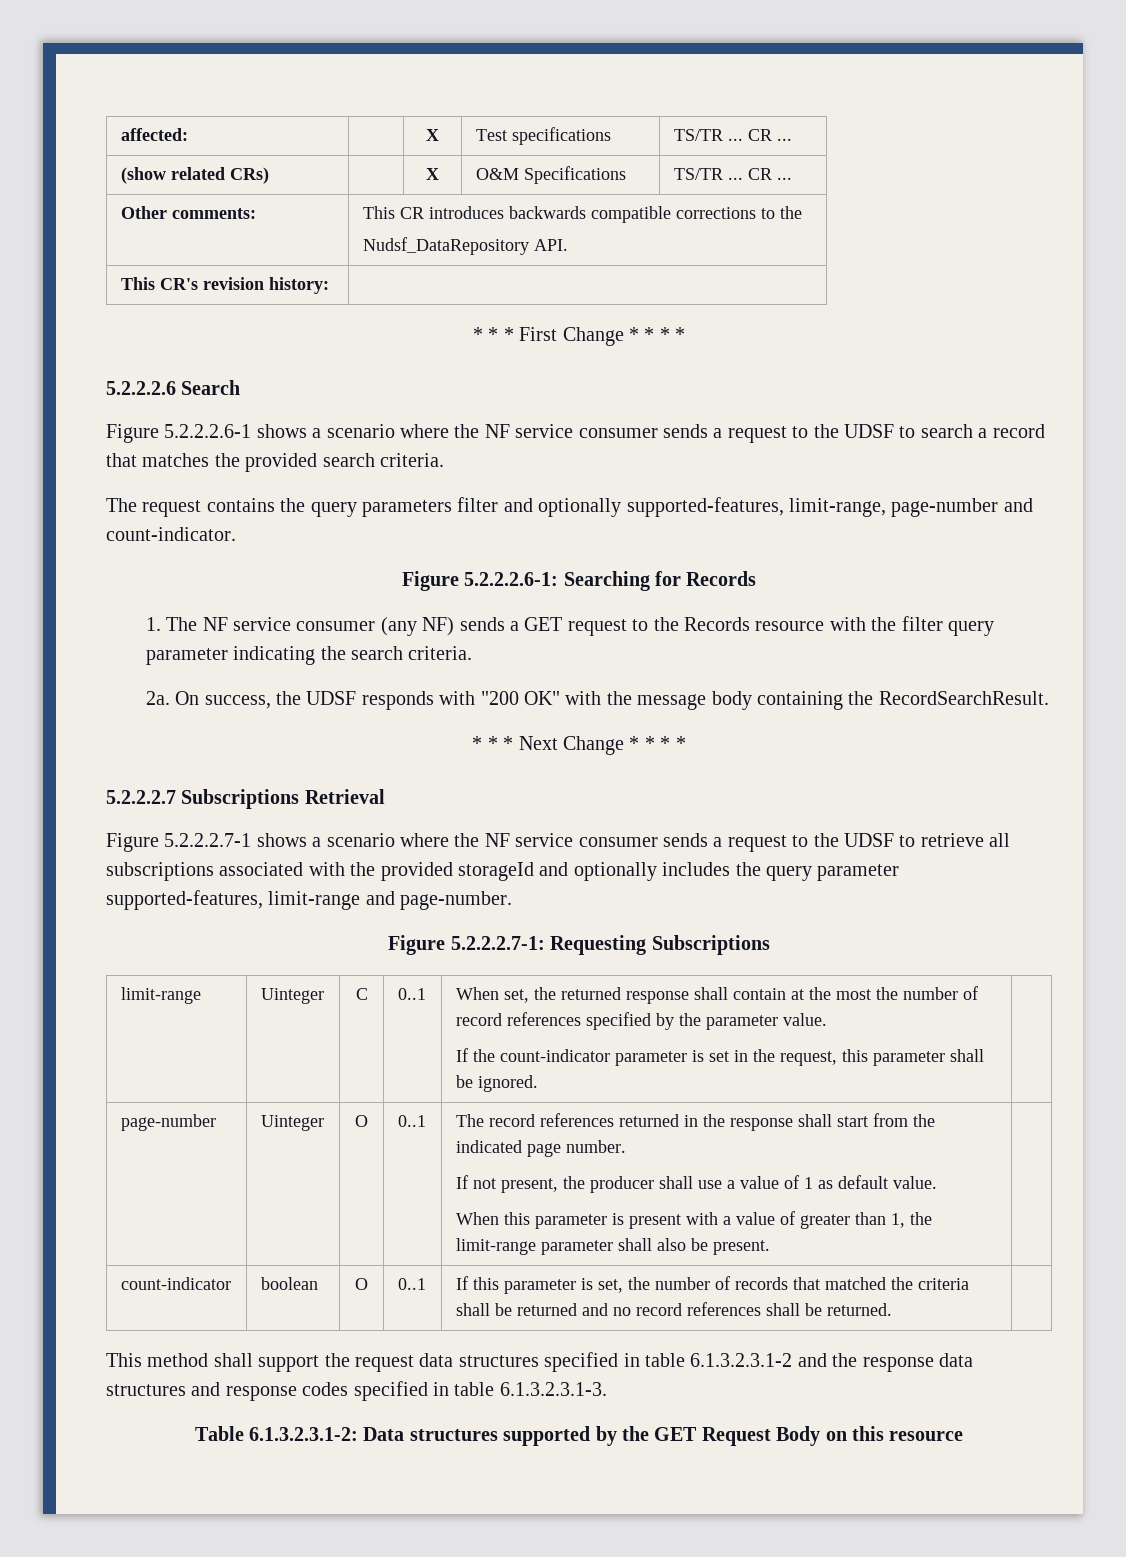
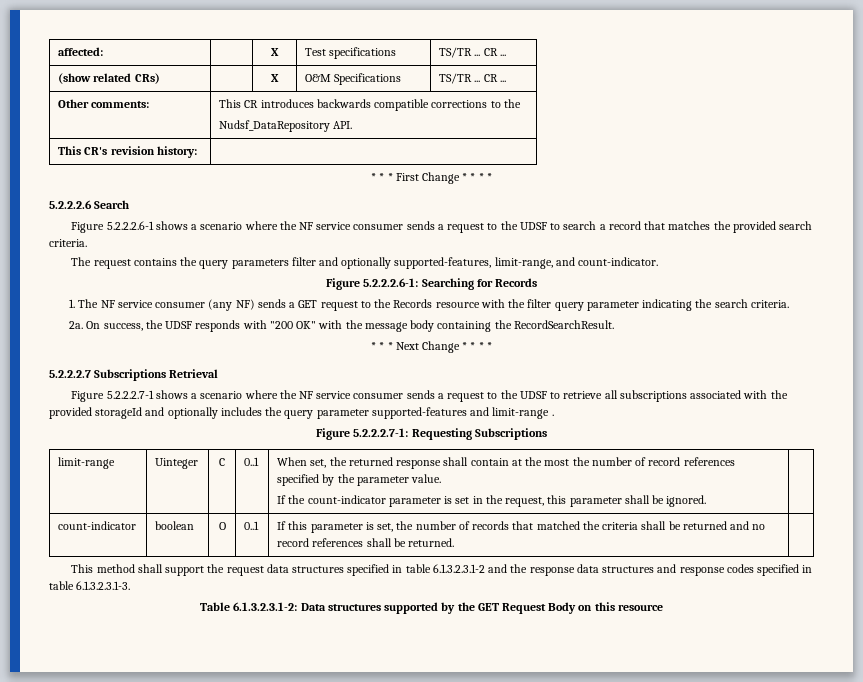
- The request contains the query parameters filter and optionally supported-features, limit-range, page-number and count-indicator.
+ The request contains the query parameters filter and optionally supported-features, limit-range, and count-indicator.
- Figure 5.2.2.2.7-1 shows a scenario where the NF service consumer sends a request to the UDSF to retrieve all subscriptions associated with the provided storageId and optionally includes the query parameter supported-features, limit-range and page-number.
+ Figure 5.2.2.2.7-1 shows a scenario where the NF service consumer sends a request to the UDSF to retrieve all subscriptions associated with the provided storageId and optionally includes the query parameter supported-features and limit-range .
- page-number | Uinteger | O | 0..1 | The record references returned in the response shall start from the indicated page number.
- If not present, the producer shall use a value of 1 as default value.
- When this parameter is present with a value of greater than 1, the limit-range parameter shall also be present.

